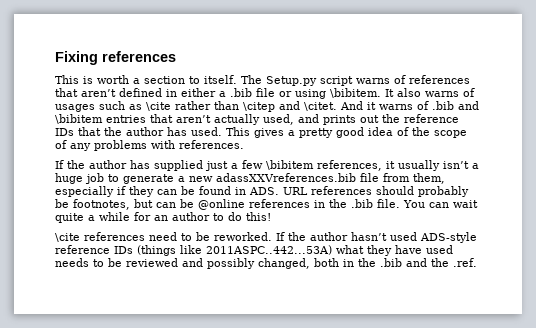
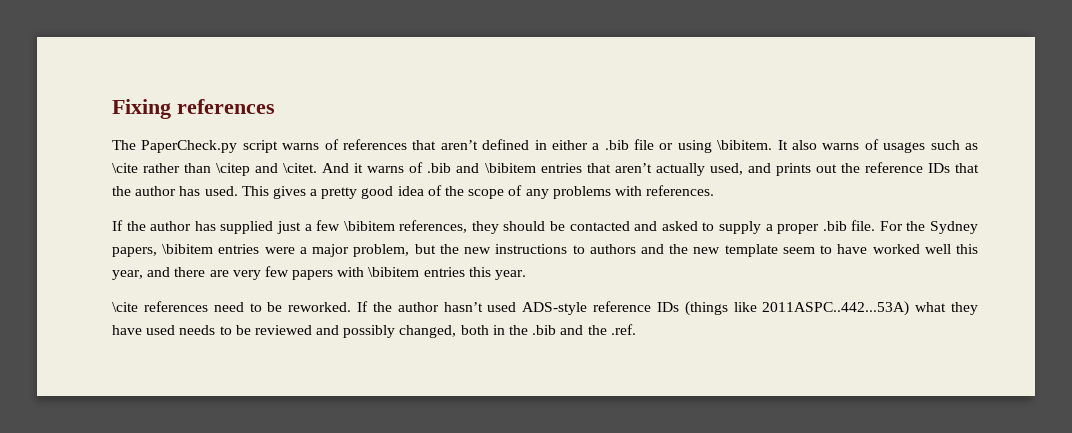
- This is worth a section to itself. The Setup.py script warns of references that aren’t defined in either a .bib file or using \bibitem.
+ The PaperCheck.py script warns of references that aren’t defined in either a .bib file or using \bibitem.
- If the author has supplied just a few \bibitem references, it usually isn’t a huge job to generate a new adassXXVreferences.bib file from them, especially if they can be found in ADS. URL references should probably be footnotes, but can be @online references in the .bib file. You can wait quite a while for an author to do this!
+ If the author has supplied just a few \bibitem references, they should be contacted and asked to supply a proper .bib file. For the Sydney papers, \bibitem entries were a major problem, but the new instructions to authors and the new template seem to have worked well this year, and there are very few papers with \bibitem entries this year.

